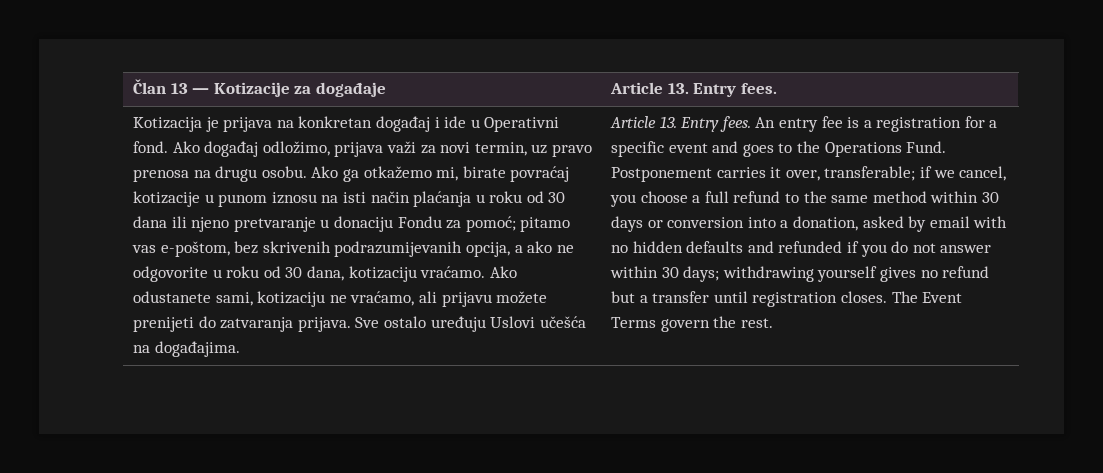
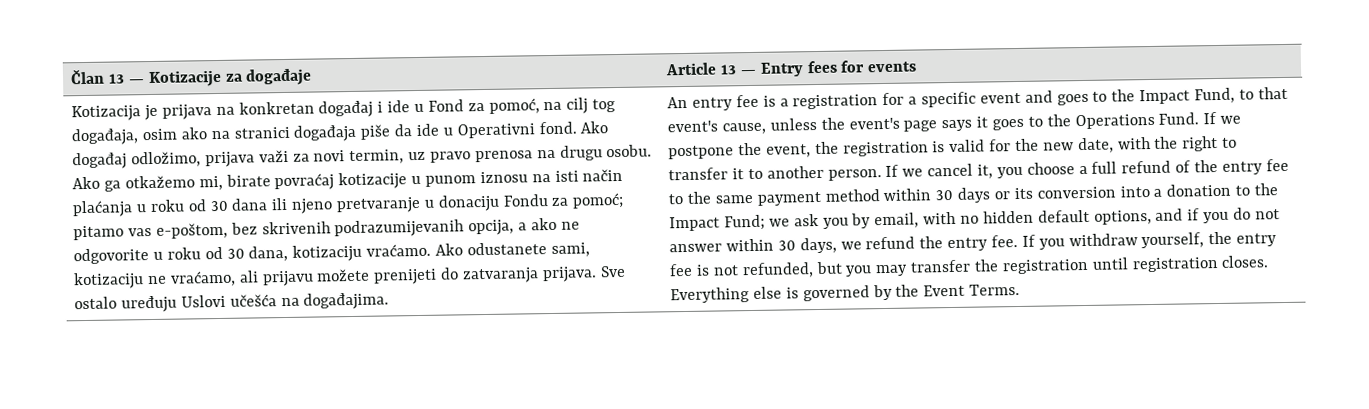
- Član 13 — Kotizacije za događaje | Article 13. Entry fees.
+ Član 13 — Kotizacije za događaje | Article 13 — Entry fees for events
- Kotizacija je prijava na konkretan događaj i ide u Operativni fond.
+ Kotizacija je prijava na konkretan događaj i ide u Fond za pomoć, na cilj tog događaja, osim ako na stranici događaja piše da ide u Operativni fond.
- Sve ostalo uređuju Uslovi učešća na događajima. | Article 13. Entry fees. An entry fee is a registration for a specific event and goes to the Operations Fund. Postponement carries it over, transferable; if we cancel, you choose a full refund to the same method within 30 days or conversion into a donation, asked by email with no hidden defaults and refunded if you do not answer within 30 days; withdrawing yourself gives no refund but a transfer until registration closes. The Event Terms govern the rest.
+ Sve ostalo uređuju Uslovi učešća na događajima. | An entry fee is a registration for a specific event and goes to the Impact Fund, to that event's cause, unless the event's page says it goes to the Operations Fund. If we postpone the event, the registration is valid for the new date, with the right to transfer it to another person. If we cancel it, you choose a full refund of the entry fee to the same payment method within 30 days or its conversion into a donation to the Impact Fund; we ask you by email, with no hidden default options, and if you do not answer within 30 days, we refund the entry fee. If you withdraw yourself, the entry fee is not refunded, but you may transfer the registration until registration closes. Everything else is governed by the Event Terms.

